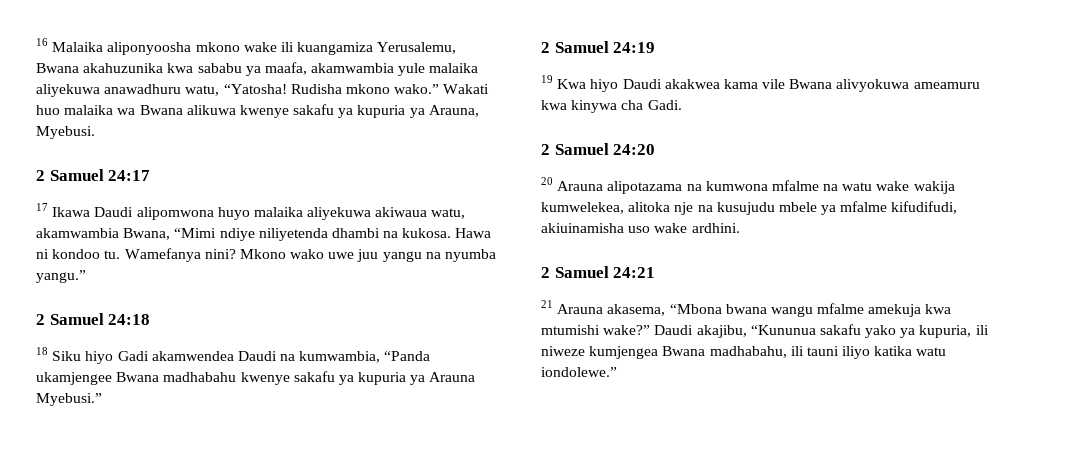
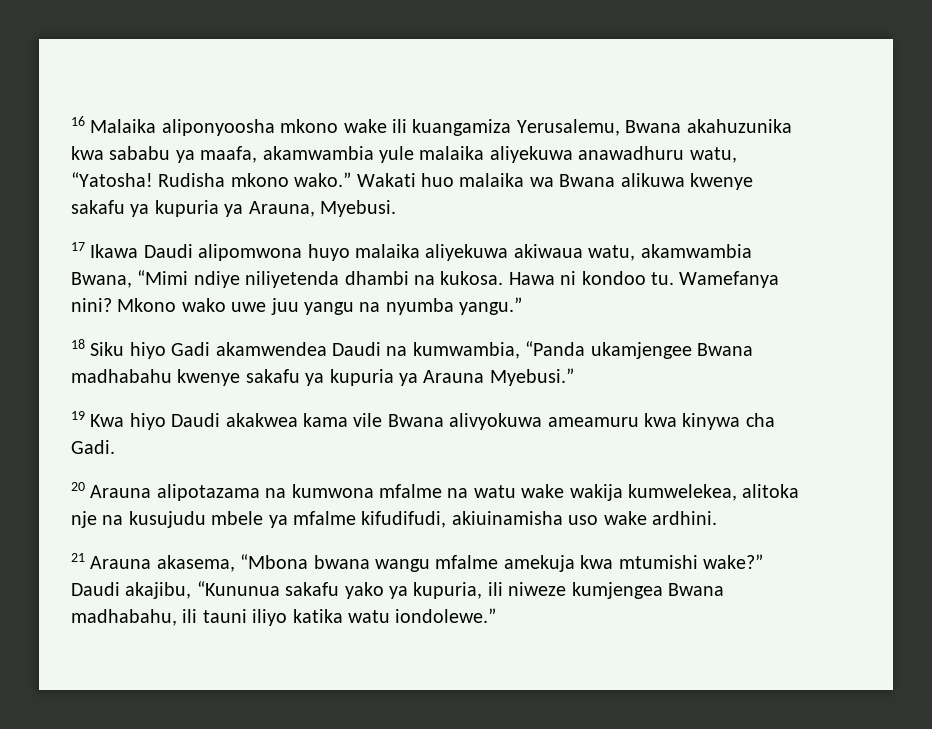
- 2 Samuel 24:17
- 2 Samuel 24:18
- 2 Samuel 24:19
- 2 Samuel 24:20
- 2 Samuel 24:21

